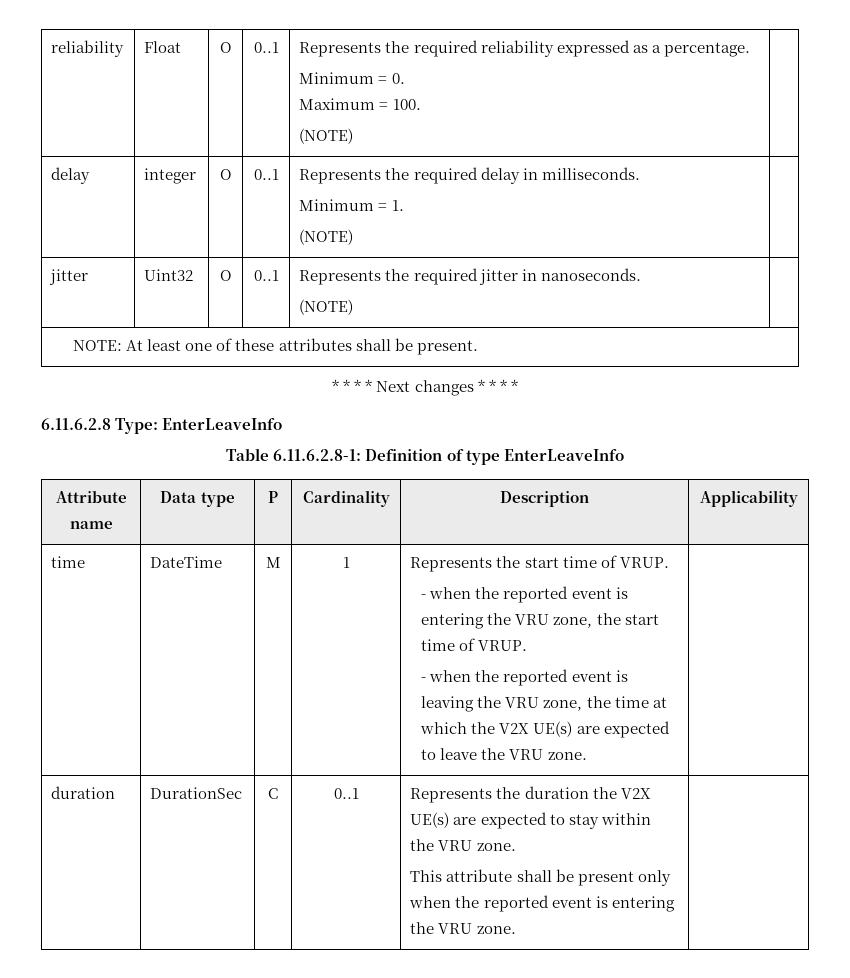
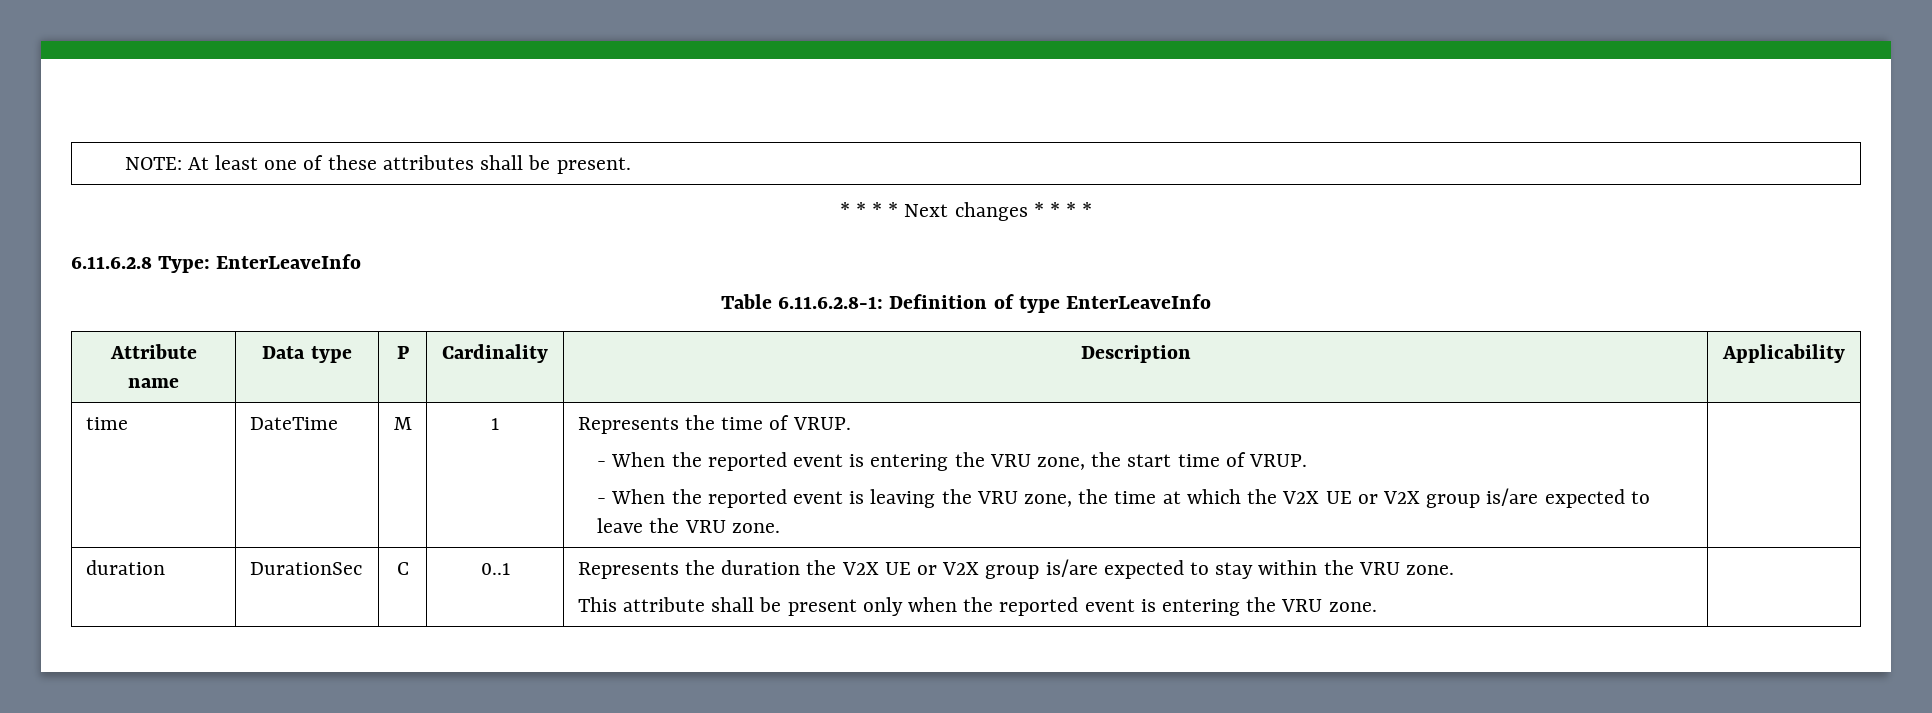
- reliability | Float | O | 0..1 | Represents the required reliability expressed as a percentage.
- Minimum = 0.
- Maximum = 100.
- (NOTE) |
- delay | integer | O | 0..1 | Represents the required delay in milliseconds.
- Minimum = 1.
- (NOTE) |
- jitter | Uint32 | O | 0..1 | Represents the required jitter in nanoseconds.
- (NOTE) |
- Represents the start time of VRUP.
- - when the reported event is entering the VRU zone, the start time of VRUP.
+ Represents the time of VRUP.
+ - When the reported event is entering the VRU zone, the start time of VRUP.
- - when the reported event is leaving the VRU zone, the time at which the V2X UE(s) are expected to leave the VRU zone.
+ - When the reported event is leaving the VRU zone, the time at which the V2X UE or V2X group is/are expected to leave the VRU zone.
- duration | DurationSec | C | 0..1 | Represents the duration the V2X UE(s) are expected to stay within the VRU zone.
+ duration | DurationSec | C | 0..1 | Represents the duration the V2X UE or V2X group is/are expected to stay within the VRU zone.

